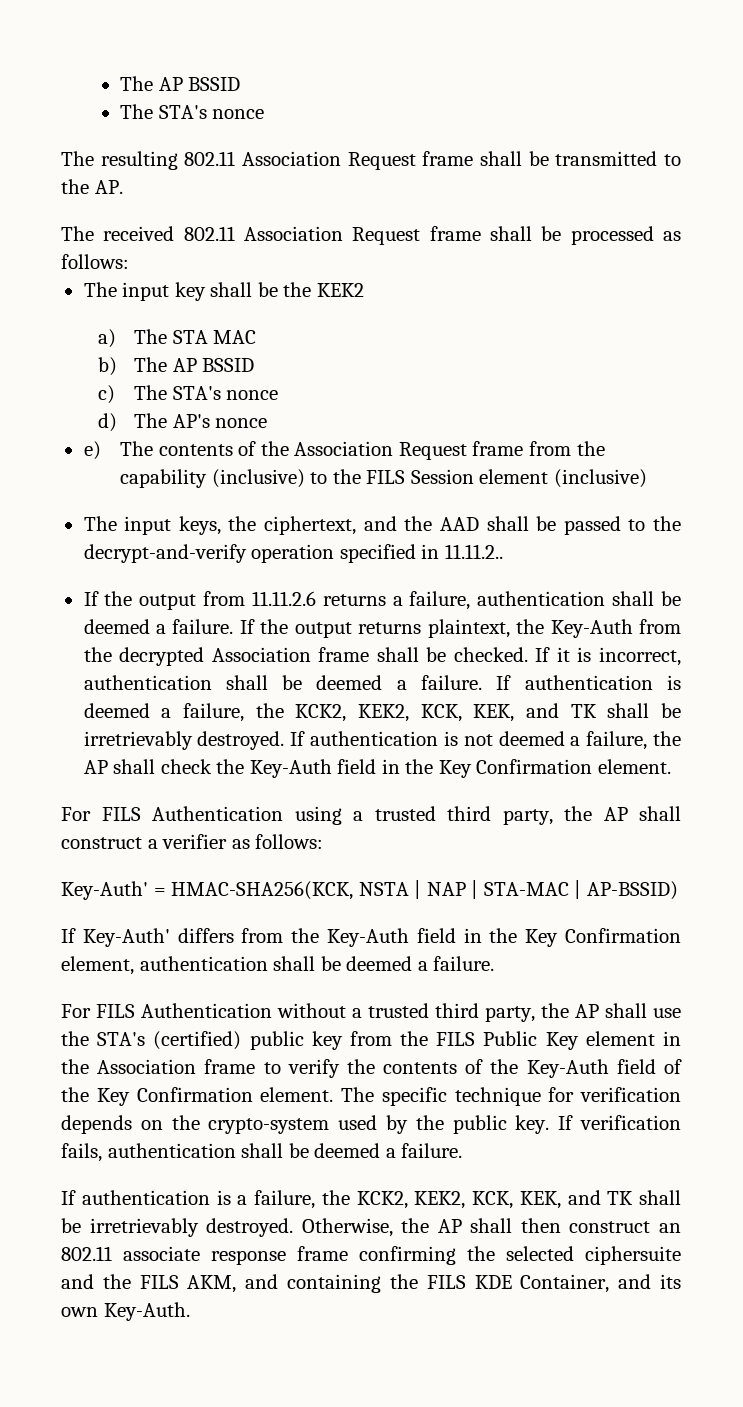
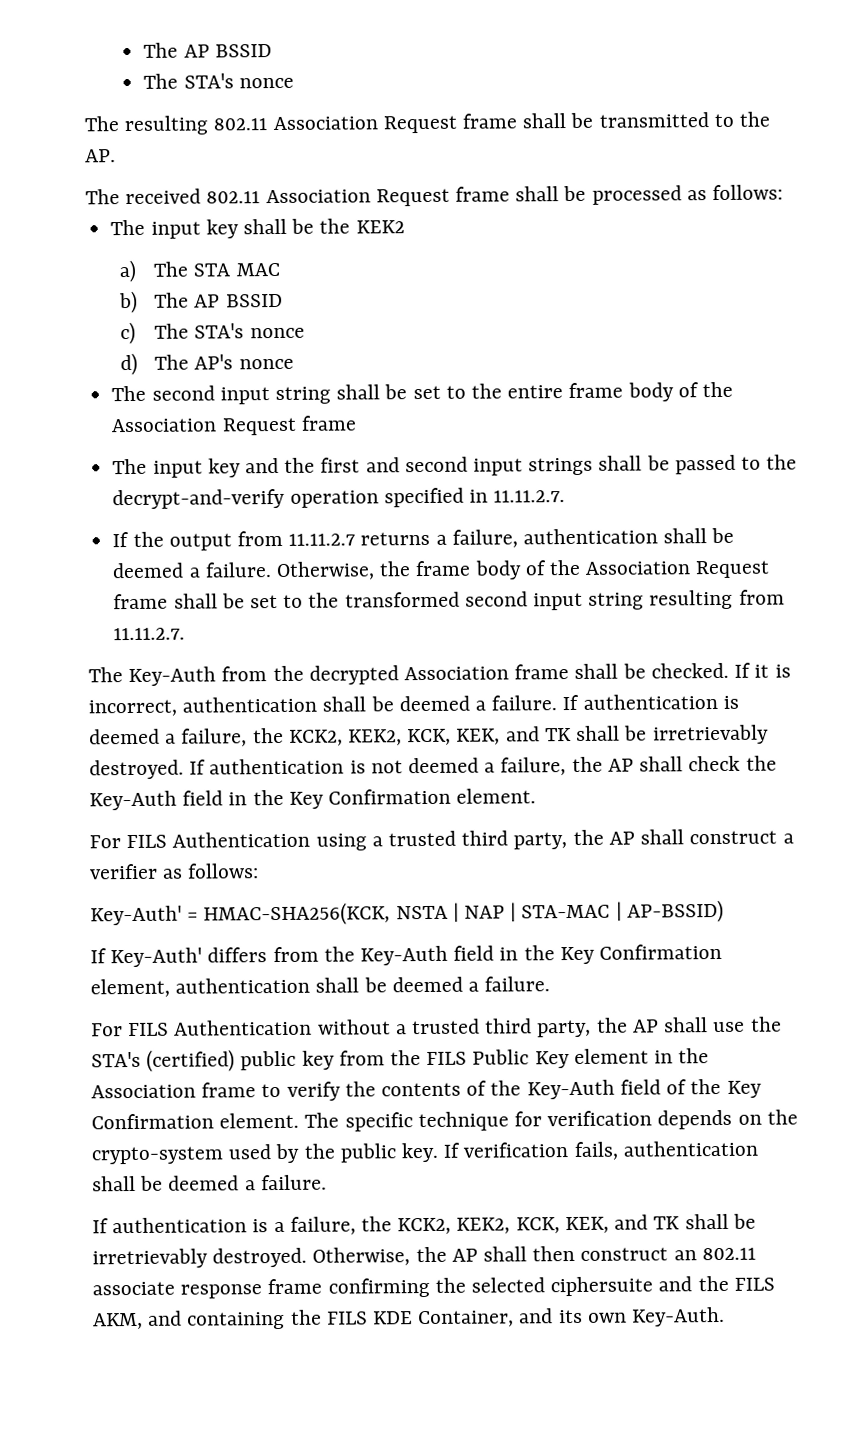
- e) The contents of the Association Request frame from the capability (inclusive) to the FILS Session element (inclusive)
- The input keys, the ciphertext, and the AAD shall be passed to the decrypt-and-verify operation specified in 11.11.2..
+ The second input string shall be set to the entire frame body of the Association Request frame
+ The input key and the first and second input strings shall be passed to the decrypt-and-verify operation specified in 11.11.2.7.
- If the output from 11.11.2.6 returns a failure, authentication shall be deemed a failure.
+ If the output from 11.11.2.7 returns a failure, authentication shall be deemed a failure.
- If the output returns plaintext, the Key-Auth from the decrypted Association frame shall be checked.
+ Otherwise, the frame body of the Association Request frame shall be set to the transformed second input string resulting from 11.11.2.7.
+ The Key-Auth from the decrypted Association frame shall be checked.

